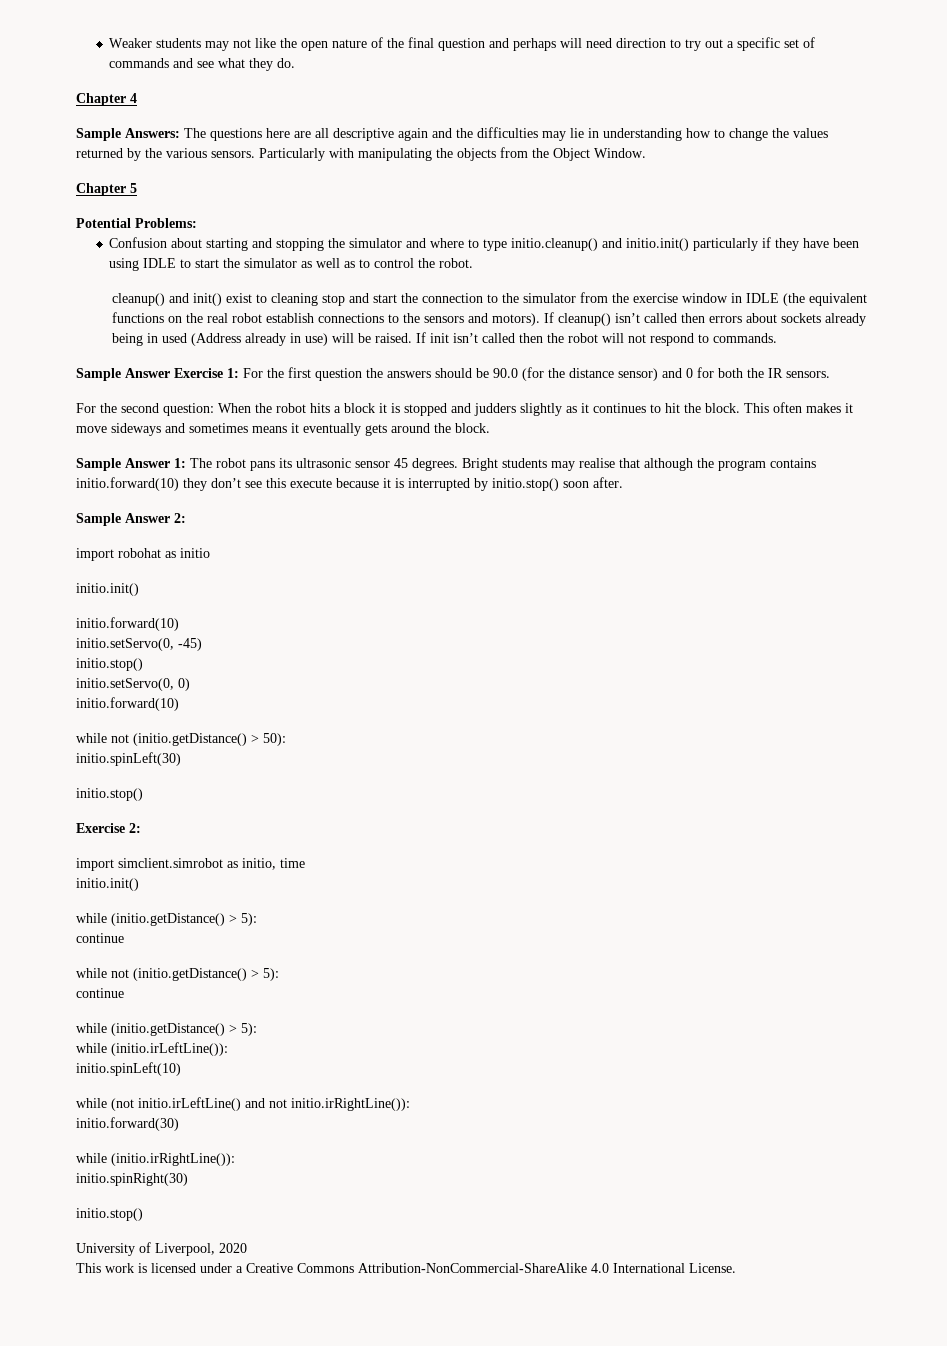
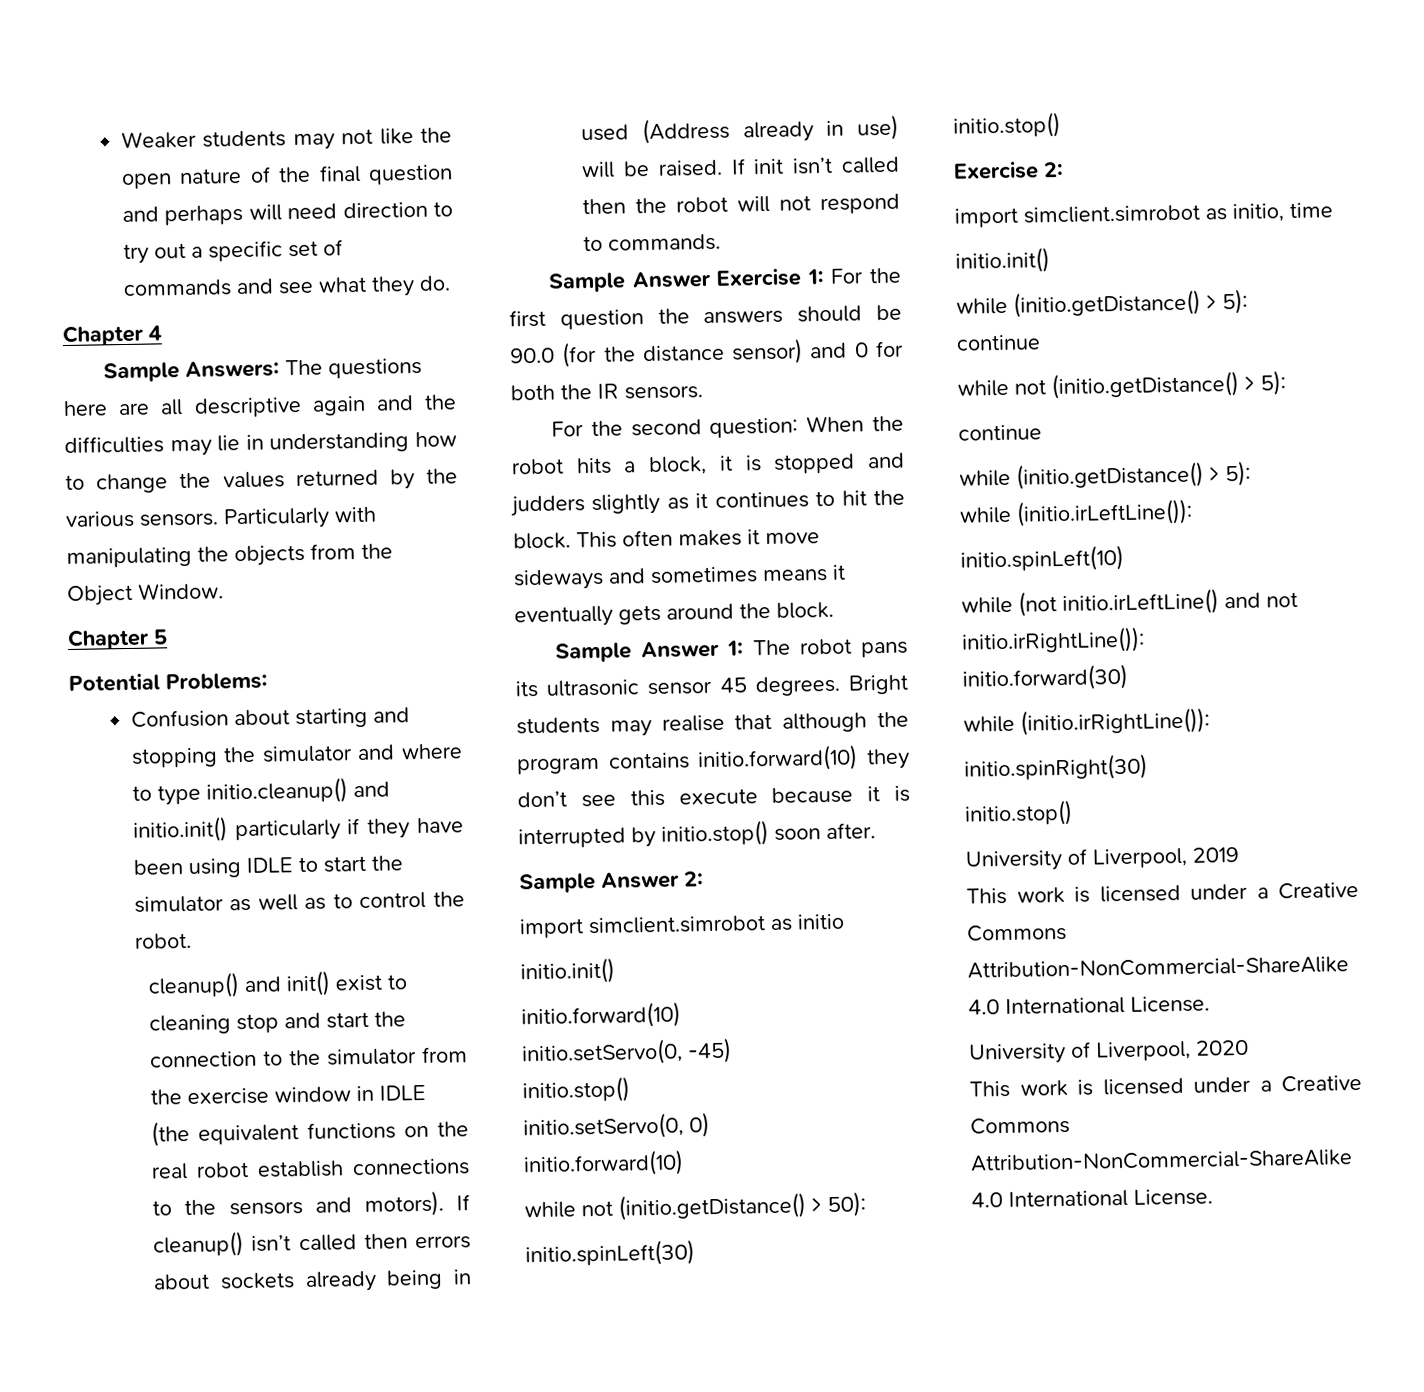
- For the second question: When the robot hits a block it is stopped and judders slightly as it continues to hit the block.
+ For the second question: When the robot hits a block, it is stopped and judders slightly as it continues to hit the block.
- import robohat as initio
+ import simclient.simrobot as initio
+ University of Liverpool, 2019
+ This work is licensed under a Creative Commons Attribution-NonCommercial-ShareAlike 4.0 International License.

